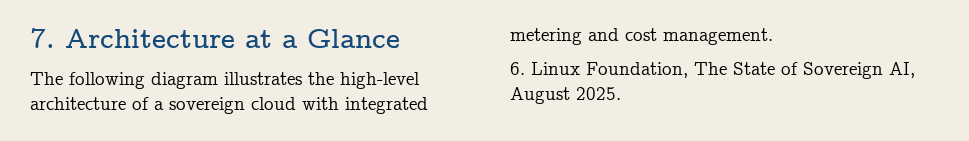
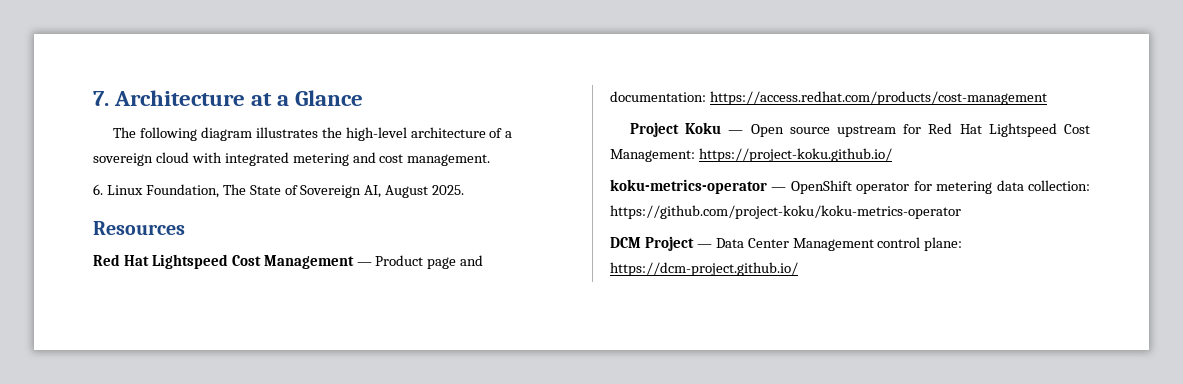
+ Resources
+ Red Hat Lightspeed Cost Management — Product page and documentation: https://access.redhat.com/products/cost-management
+ Project Koku — Open source upstream for Red Hat Lightspeed Cost Management: https://project-koku.github.io/
+ koku-metrics-operator — OpenShift operator for metering data collection: https://github.com/project-koku/koku-metrics-operator
+ DCM Project — Data Center Management control plane: https://dcm-project.github.io/

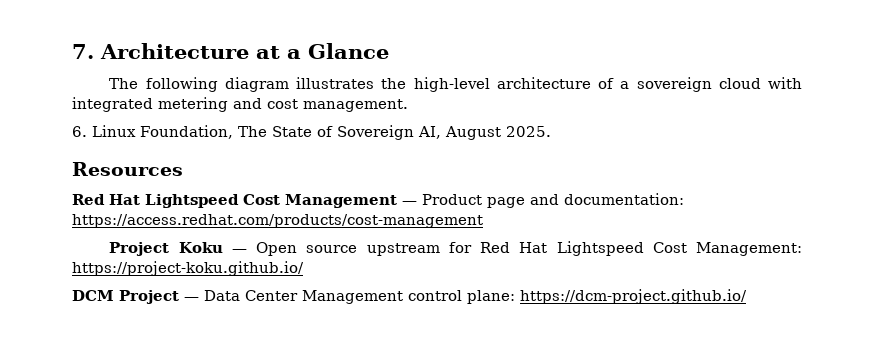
- koku-metrics-operator — OpenShift operator for metering data collection: https://github.com/project-koku/koku-metrics-operator

